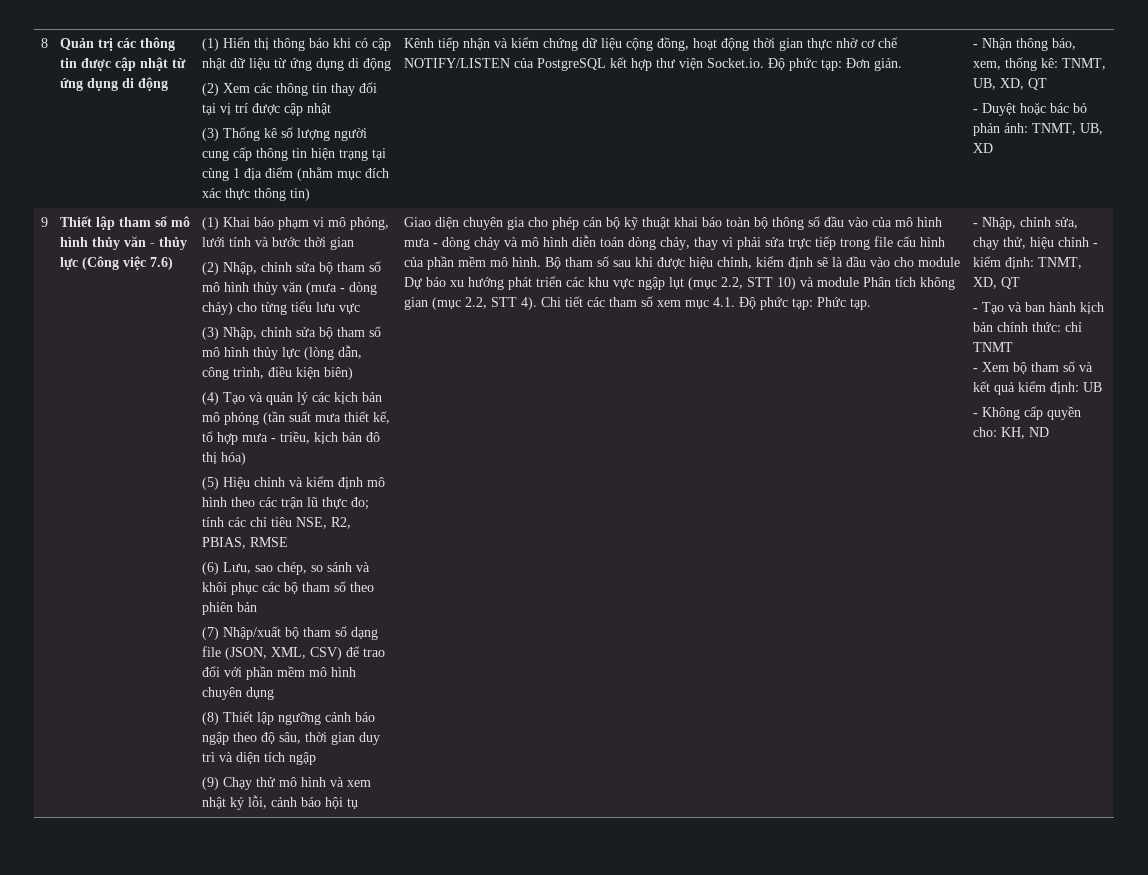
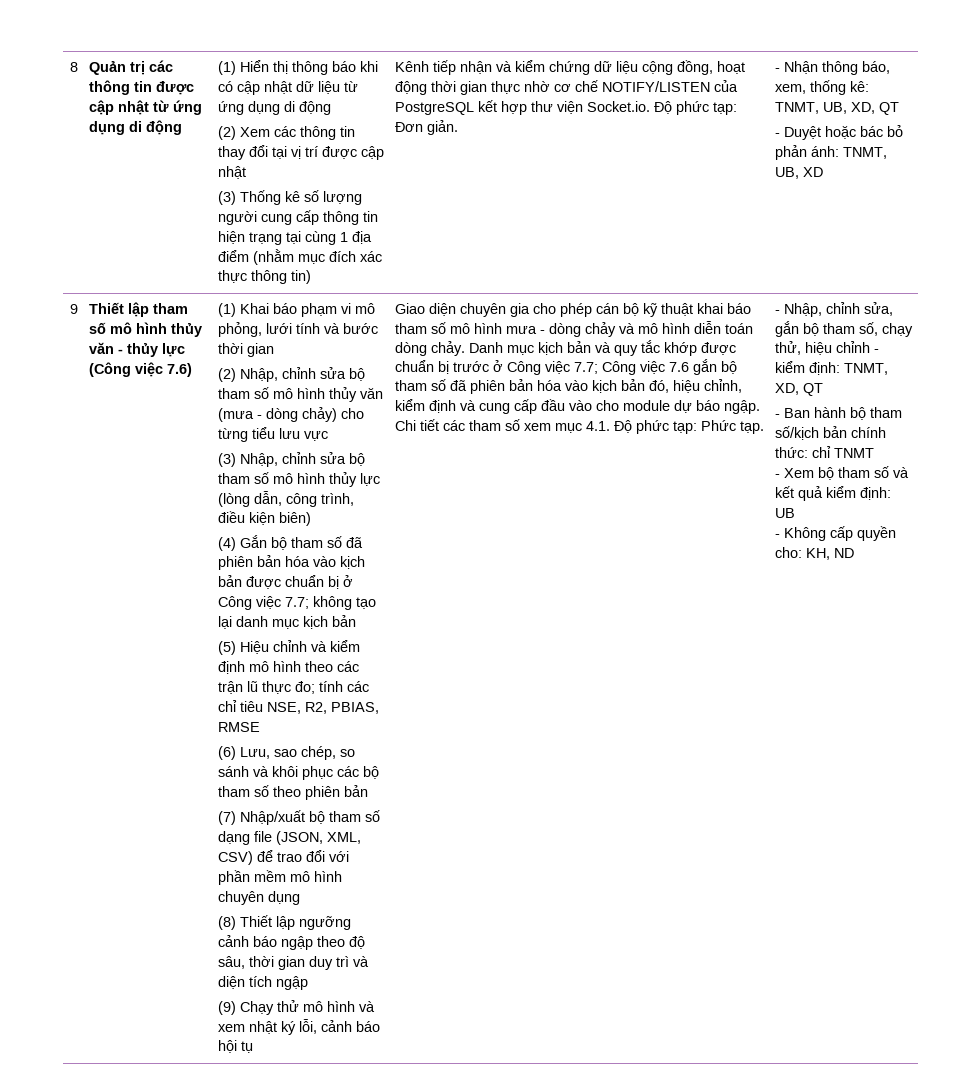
- (4) Tạo và quản lý các kịch bản mô phỏng (tần suất mưa thiết kế, tổ hợp mưa - triều, kịch bản đô thị hóa)
+ (4) Gắn bộ tham số đã phiên bản hóa vào kịch bản được chuẩn bị ở Công việc 7.7; không tạo lại danh mục kịch bản
- Giao diện chuyên gia cho phép cán bộ kỹ thuật khai báo toàn bộ thông số đầu vào của mô hình mưa - dòng chảy và mô hình diễn toán dòng chảy, thay vì phải sửa trực tiếp trong file cấu hình của phần mềm mô hình. Bộ tham số sau khi được hiệu chỉnh, kiểm định sẽ là đầu vào cho module Dự báo xu hướng phát triển các khu vực ngập lụt (mục 2.2, STT 10) và module Phân tích không gian (mục 2.2, STT 4).
+ Giao diện chuyên gia cho phép cán bộ kỹ thuật khai báo tham số mô hình mưa - dòng chảy và mô hình diễn toán dòng chảy. Danh mục kịch bản và quy tắc khớp được chuẩn bị trước ở Công việc 7.7; Công việc 7.6 gắn bộ tham số đã phiên bản hóa vào kịch bản đó, hiệu chỉnh, kiểm định và cung cấp đầu vào cho module dự báo ngập.
- - Nhập, chỉnh sửa, chạy thử, hiệu chỉnh - kiểm định: TNMT, XD, QT
+ - Nhập, chỉnh sửa, gắn bộ tham số, chạy thử, hiệu chỉnh - kiểm định: TNMT, XD, QT
- - Tạo và ban hành kịch bản chính thức: chỉ TNMT
+ - Ban hành bộ tham số/kịch bản chính thức: chỉ TNMT

